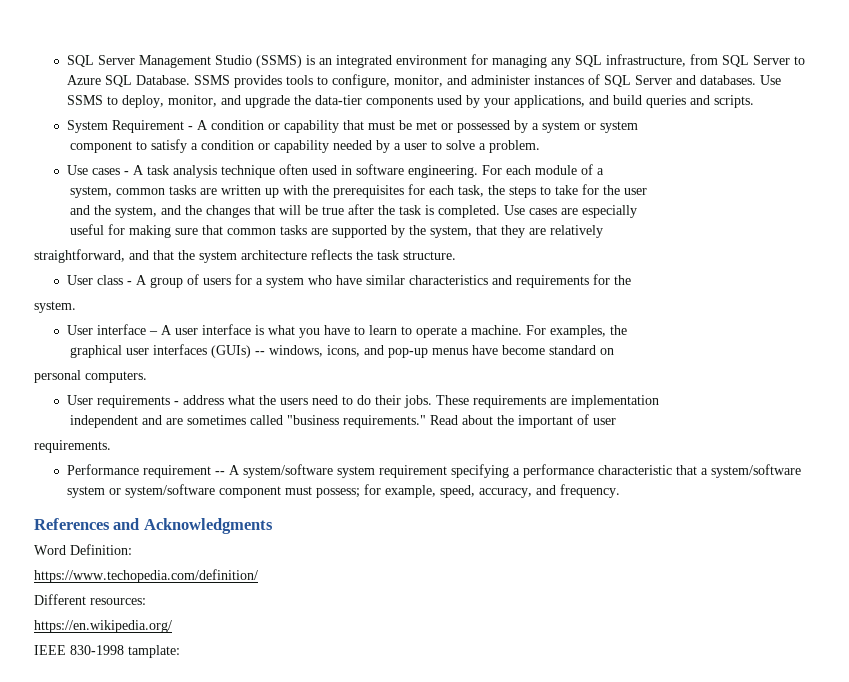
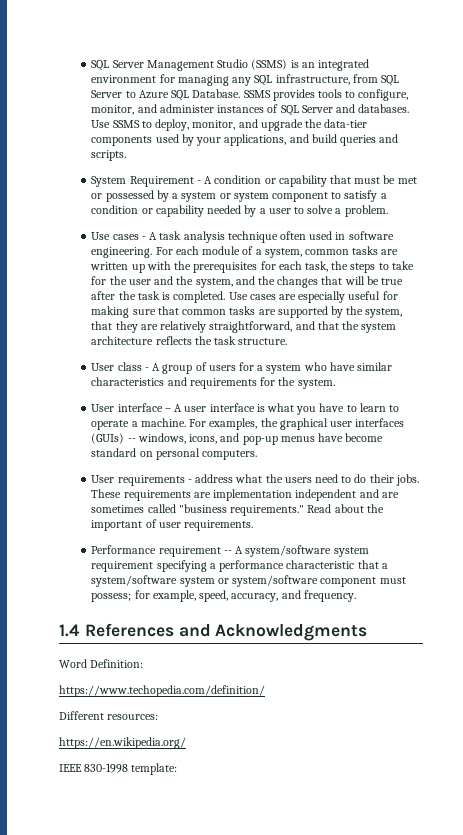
- System Requirement - A condition or capability that must be met or possessed by a system or system
- component to satisfy a condition or capability needed by a user to solve a problem.
+ System Requirement - A condition or capability that must be met or possessed by a system or system component to satisfy a condition or capability needed by a user to solve a problem.
- For each module of a
- system, common tasks are written up with the prerequisites for each task, the steps to take for the user
- and the system, and the changes that will be true after the task is completed.
+ For each module of a system, common tasks are written up with the prerequisites for each task, the steps to take for the user and the system, and the changes that will be true after the task is completed.
- Use cases are especially
- useful for making sure that common tasks are supported by the system, that they are relatively
- straightforward, and that the system architecture reflects the task structure.
+ Use cases are especially useful for making sure that common tasks are supported by the system, that they are relatively straightforward, and that the system architecture reflects the task structure.
- User class - A group of users for a system who have similar characteristics and requirements for the
- system.
+ User class - A group of users for a system who have similar characteristics and requirements for the system.
- For examples, the
- graphical user interfaces (GUIs) -- windows, icons, and pop-up menus have become standard on
- personal computers.
+ For examples, the graphical user interfaces (GUIs) -- windows, icons, and pop-up menus have become standard on personal computers.
- These requirements are implementation
- independent and are sometimes called "business requirements."
+ These requirements are implementation independent and are sometimes called "business requirements."
- Read about the important of user
- requirements.
+ Read about the important of user requirements.
- References and Acknowledgments
+ 1.4 References and Acknowledgments
- IEEE 830-1998 tamplate:
+ IEEE 830-1998 template:

